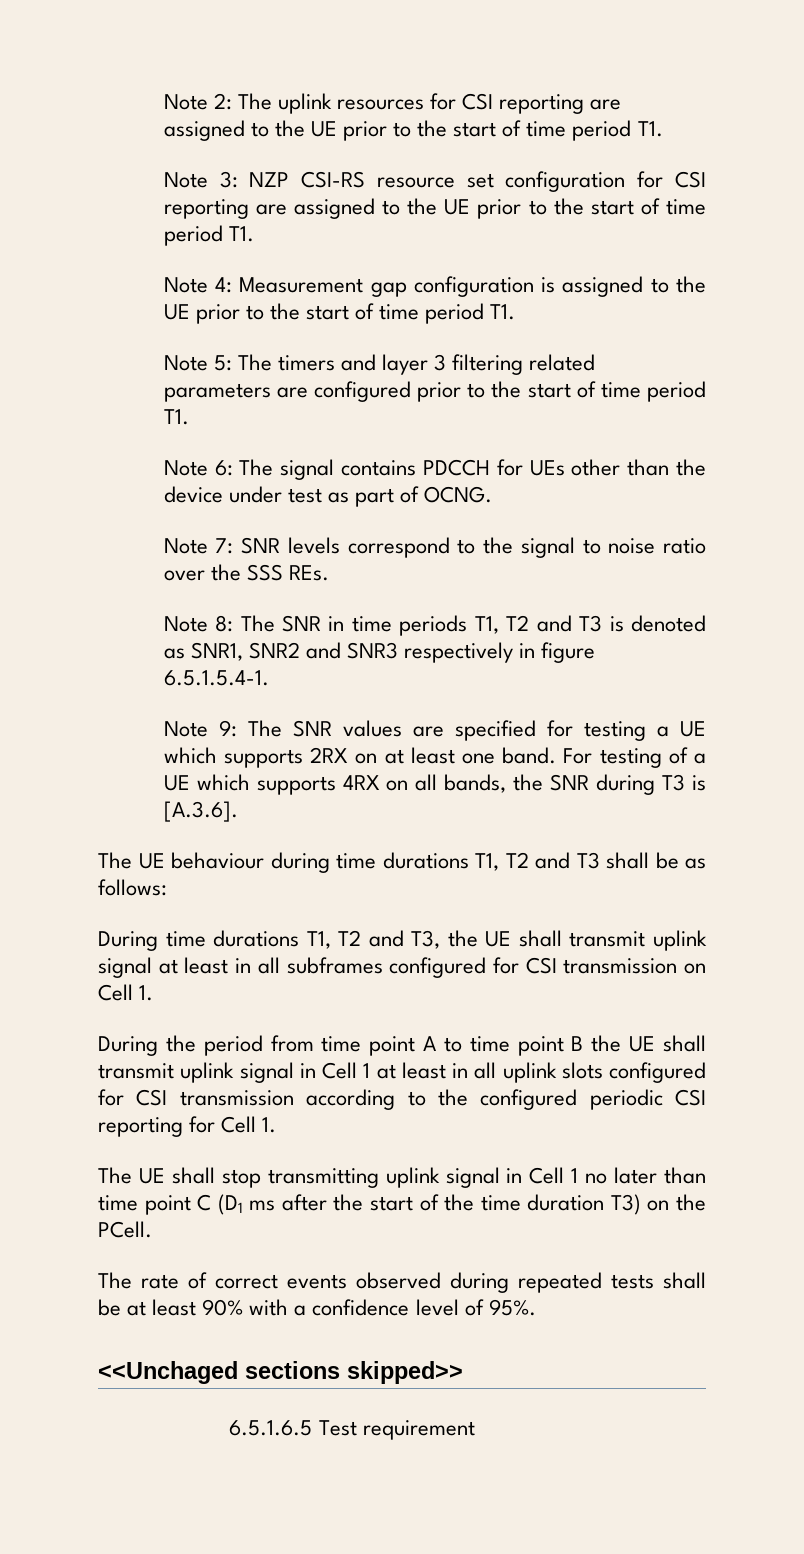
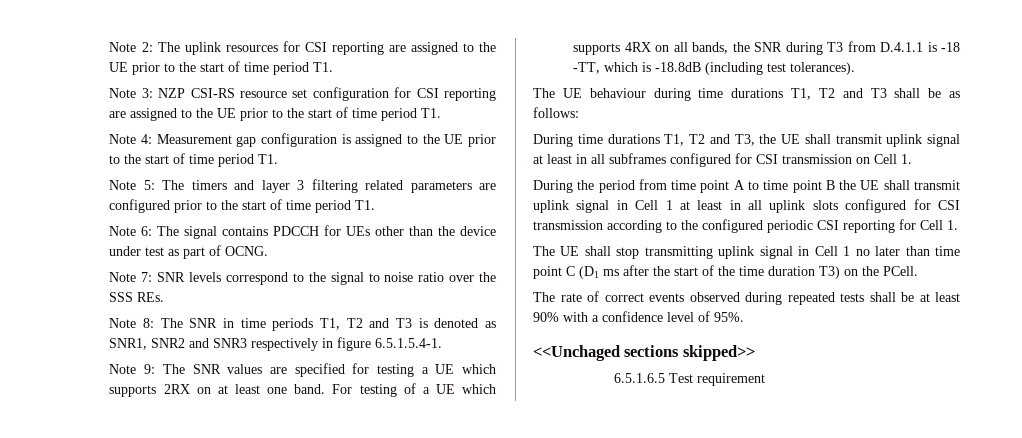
- For testing of a UE which supports 4RX on all bands, the SNR during T3 is [A.3.6].
+ For testing of a UE which supports 4RX on all bands, the SNR during T3 from D.4.1.1 is -18 -TT, which is -18.8dB (including test tolerances).

